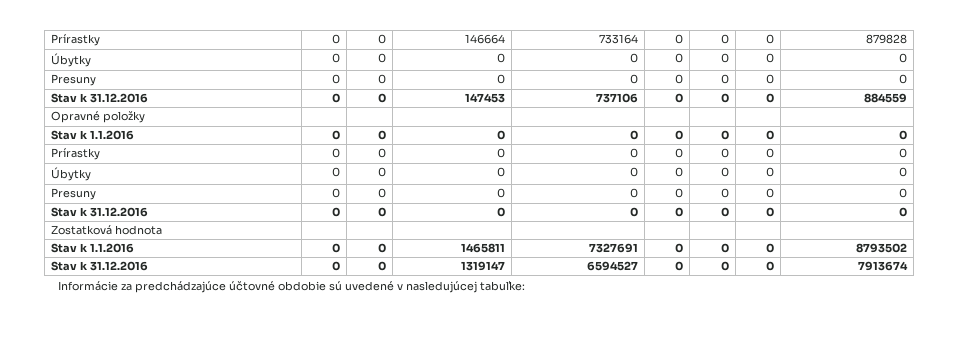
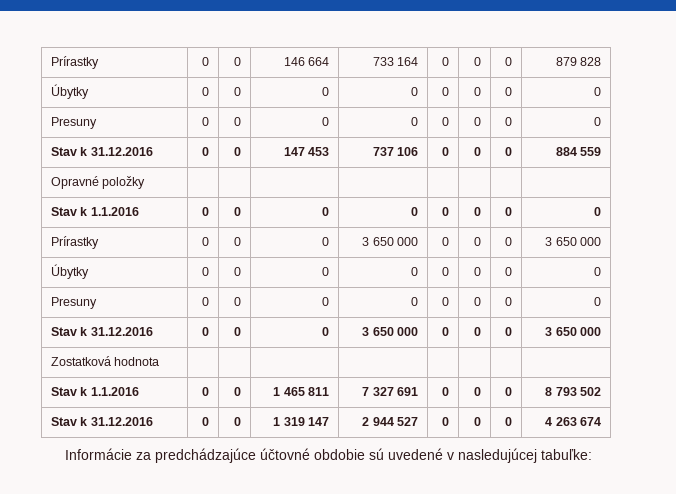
- Prírastky | 0 | 0 | 146664 | 733164 | 0 | 0 | 0 | 879828
+ Prírastky | 0 | 0 | 146 664 | 733 164 | 0 | 0 | 0 | 879 828
- Stav k 31.12.2016 | 0 | 0 | 147453 | 737106 | 0 | 0 | 0 | 884559
+ Stav k 31.12.2016 | 0 | 0 | 147 453 | 737 106 | 0 | 0 | 0 | 884 559
- Prírastky | 0 | 0 | 0 | 0 | 0 | 0 | 0 | 0
+ Prírastky | 0 | 0 | 0 | 3 650 000 | 0 | 0 | 0 | 3 650 000
- Stav k 31.12.2016 | 0 | 0 | 0 | 0 | 0 | 0 | 0 | 0
+ Stav k 31.12.2016 | 0 | 0 | 0 | 3 650 000 | 0 | 0 | 0 | 3 650 000
- Stav k 1.1.2016 | 0 | 0 | 1465811 | 7327691 | 0 | 0 | 0 | 8793502
- Stav k 31.12.2016 | 0 | 0 | 1319147 | 6594527 | 0 | 0 | 0 | 7913674
+ Stav k 1.1.2016 | 0 | 0 | 1 465 811 | 7 327 691 | 0 | 0 | 0 | 8 793 502
+ Stav k 31.12.2016 | 0 | 0 | 1 319 147 | 2 944 527 | 0 | 0 | 0 | 4 263 674

